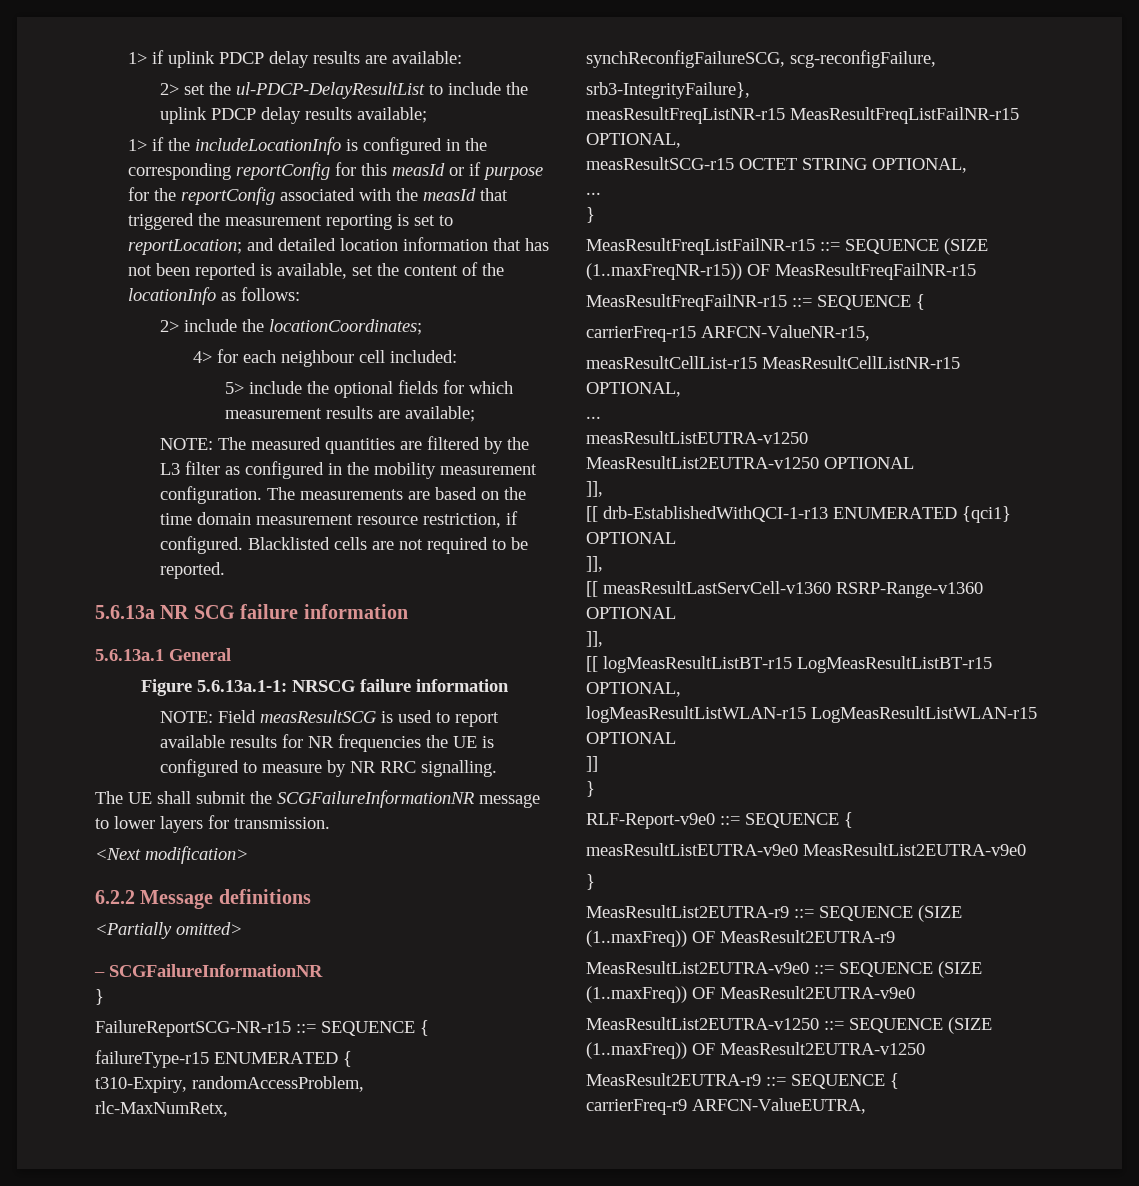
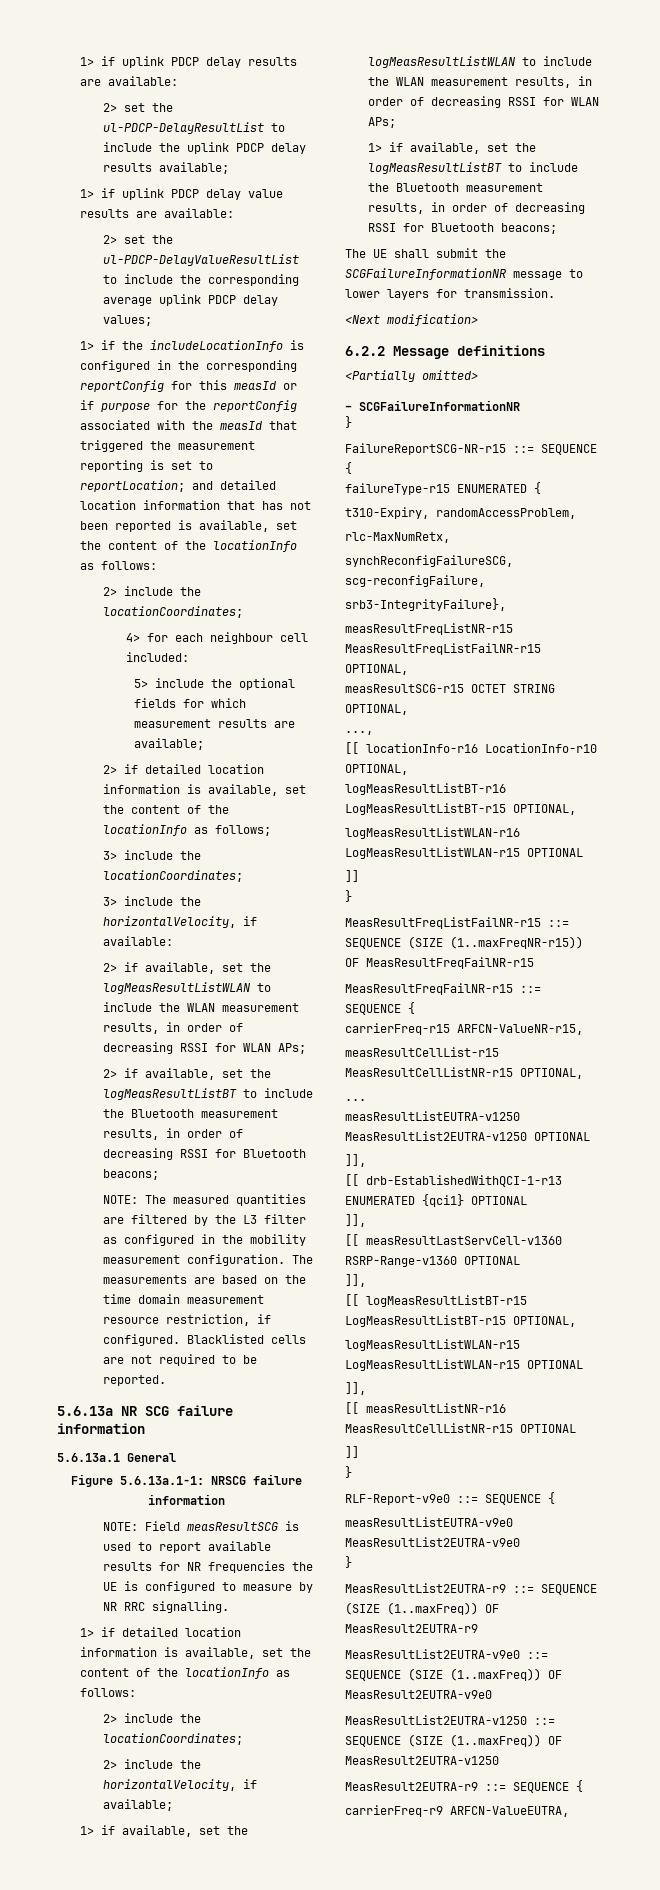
+ 1> if uplink PDCP delay value results are available:
+ 2> set the ul-PDCP-DelayValueResultList to include the corresponding average uplink PDCP delay values;
+ 2> if detailed location information is available, set the content of the locationInfo as follows;
+ 3> include the locationCoordinates;
+ 3> include the horizontalVelocity, if available:
+ 2> if available, set the logMeasResultListWLAN to include the WLAN measurement results, in order of decreasing RSSI for WLAN APs;
+ 2> if available, set the logMeasResultListBT to include the Bluetooth measurement results, in order of decreasing RSSI for Bluetooth beacons;
+ 1> if detailed location information is available, set the content of the locationInfo as follows:
+ 2> include the locationCoordinates;
+ 2> include the horizontalVelocity, if available;
+ 1> if available, set the logMeasResultListWLAN to include the WLAN measurement results, in order of decreasing RSSI for WLAN APs;
+ 1> if available, set the logMeasResultListBT to include the Bluetooth measurement results, in order of decreasing RSSI for Bluetooth beacons;
  measResultSCG-r15 OCTET STRING OPTIONAL,
- ...
+ ...,
+ [[ locationInfo-r16 LocationInfo-r10 OPTIONAL,
+ logMeasResultListBT-r16 LogMeasResultListBT-r15 OPTIONAL,
+ logMeasResultListWLAN-r16 LogMeasResultListWLAN-r15 OPTIONAL
+ ]]
  logMeasResultListWLAN-r15 LogMeasResultListWLAN-r15 OPTIONAL
+ ]],
+ [[ measResultListNR-r16 MeasResultCellListNR-r15 OPTIONAL

